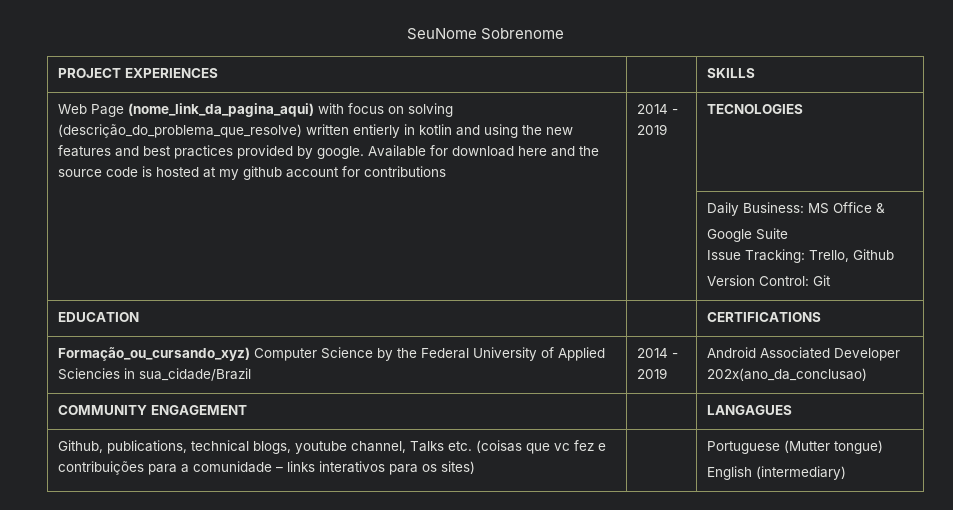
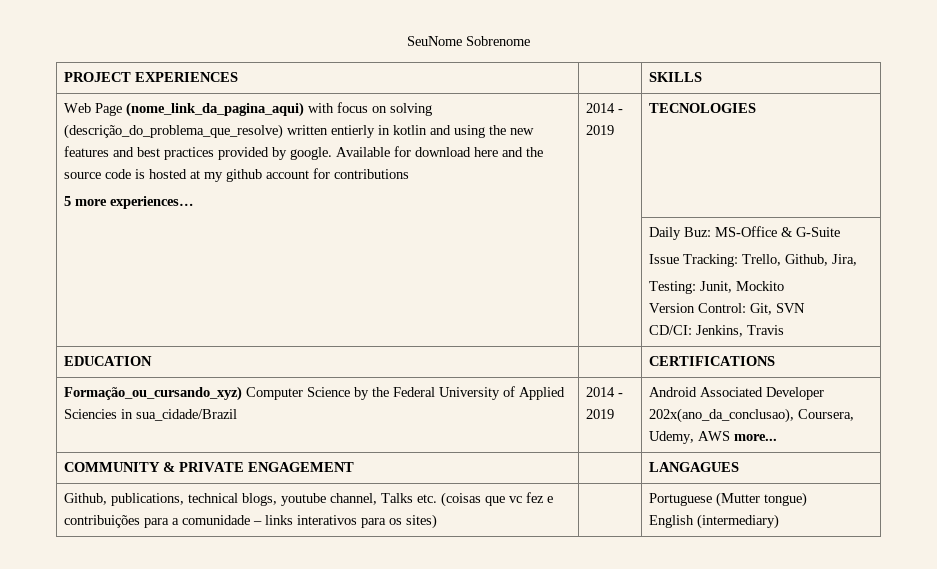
+ 5 more experiences…
- | | Daily Business: MS Office &
- Google Suite
- Issue Tracking: Trello, Github
- Version Control: Git
+ | | Daily Buz: MS-Office & G-Suite
+ Issue Tracking: Trello, Github, Jira,
+ Testing: Junit, Mockito
+ Version Control: Git, SVN
+ CD/CI: Jenkins, Travis
- Formação_ou_cursando_xyz) Computer Science by the Federal University of Applied Sciencies in sua_cidade/Brazil | 2014 - 2019 | Android Associated Developer 202x(ano_da_conclusao)
+ Formação_ou_cursando_xyz) Computer Science by the Federal University of Applied Sciencies in sua_cidade/Brazil | 2014 - 2019 | Android Associated Developer 202x(ano_da_conclusao), Coursera, Udemy, AWS more...
- COMMUNITY ENGAGEMENT | | LANGAGUES
+ COMMUNITY & PRIVATE ENGAGEMENT | | LANGAGUES

